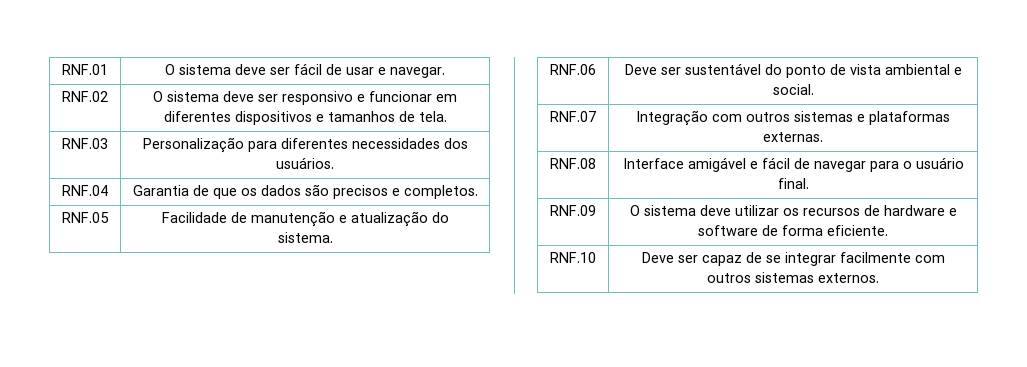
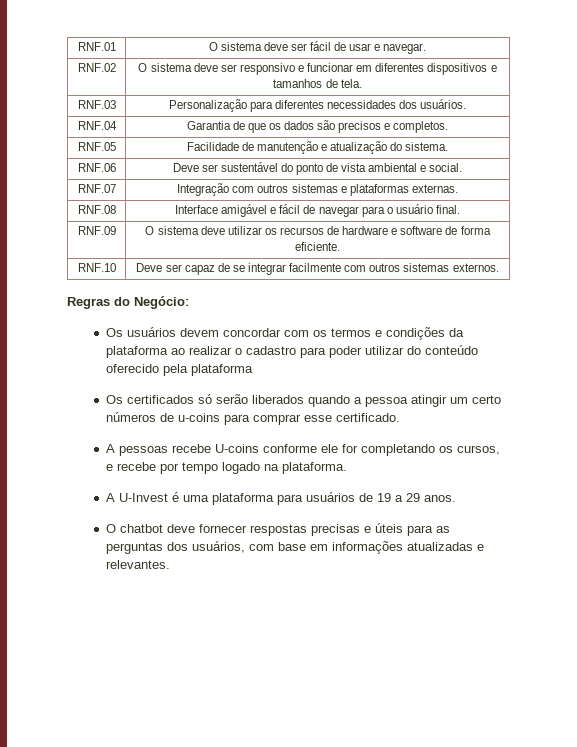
+ Regras do Negócio:
+ Os usuários devem concordar com os termos e condições da plataforma ao realizar o cadastro para poder utilizar do conteúdo oferecido pela plataforma
+ Os certificados só serão liberados quando a pessoa atingir um certo números de u-coins para comprar esse certificado.
+ A pessoas recebe U-coins conforme ele for completando os cursos, e recebe por tempo logado na plataforma.
+ A U-Invest é uma plataforma para usuários de 19 a 29 anos.
+ O chatbot deve fornecer respostas precisas e úteis para as perguntas dos usuários, com base em informações atualizadas e relevantes.

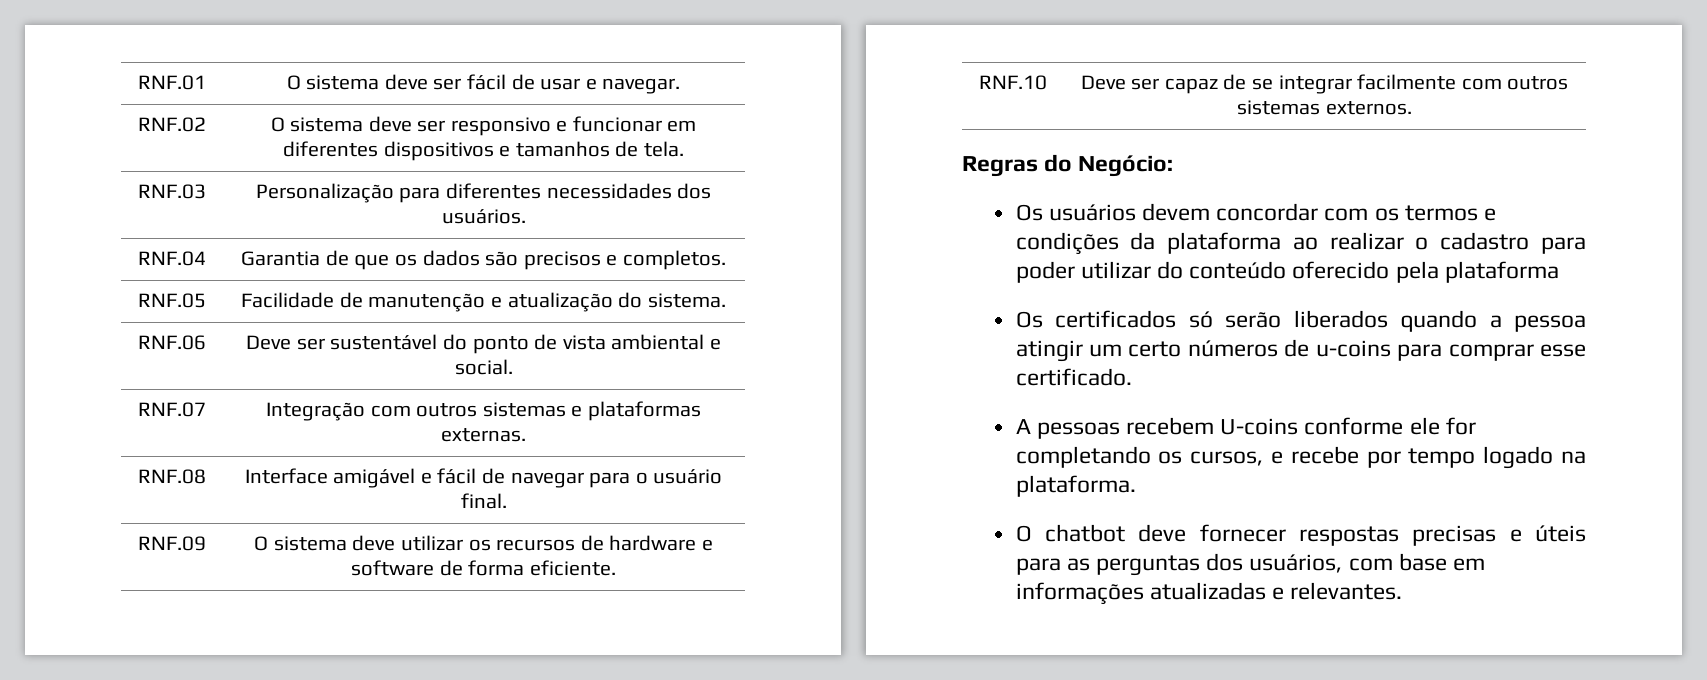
- A pessoas recebe U-coins conforme ele for completando os cursos, e recebe por tempo logado na plataforma.
+ A pessoas recebem U-coins conforme ele for completando os cursos, e recebe por tempo logado na plataforma.
- A U-Invest é uma plataforma para usuários de 19 a 29 anos.

